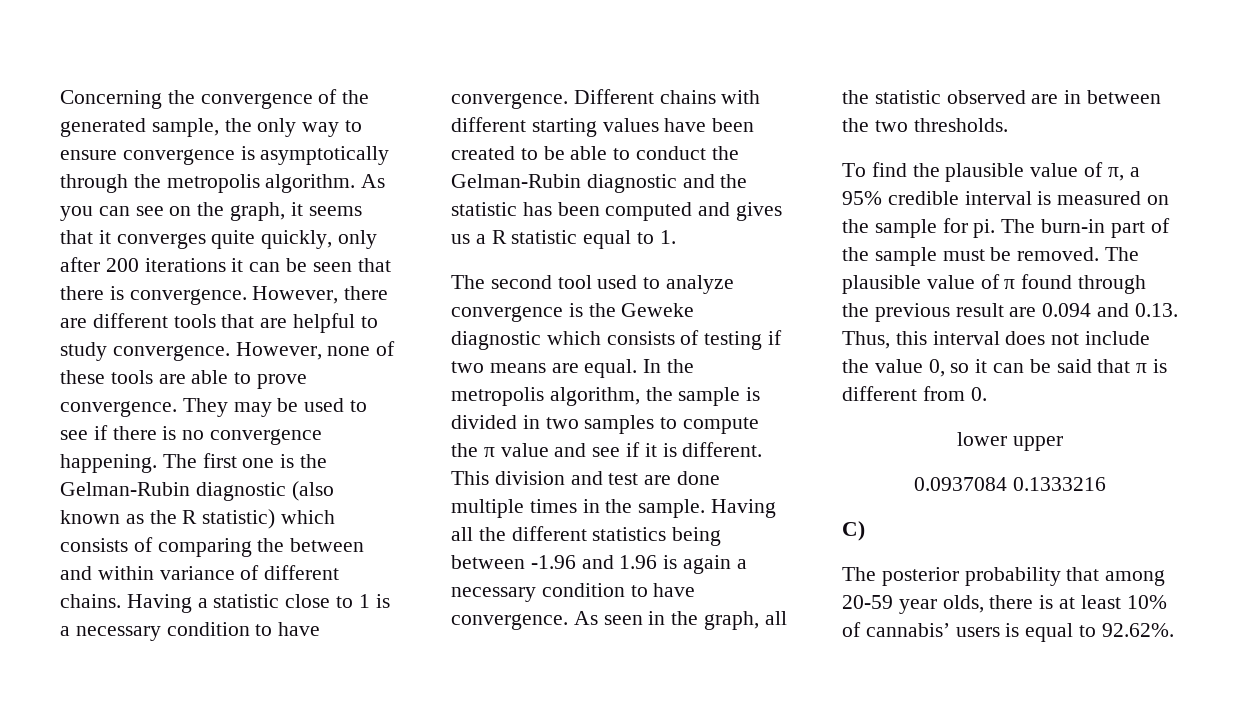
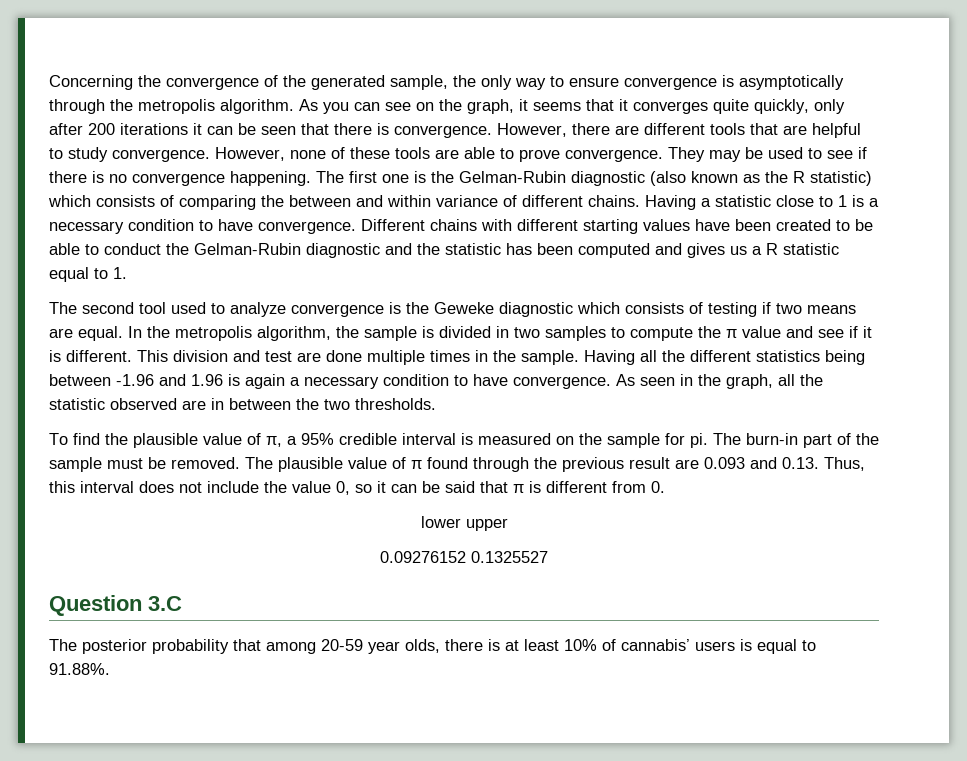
- The plausible value of π found through the previous result are 0.094 and 0.13. Thus, this interval does not include the value 0, so it can be said that π is different from 0.
+ The plausible value of π found through the previous result are 0.093 and 0.13. Thus, this interval does not include the value 0, so it can be said that π is different from 0.
- 0.0937084 0.1333216
- C)
+ 0.09276152 0.1325527
+ Question 3.C
- The posterior probability that among 20-59 year olds, there is at least 10% of cannabis’ users is equal to 92.62%.
+ The posterior probability that among 20-59 year olds, there is at least 10% of cannabis’ users is equal to 91.88%.

